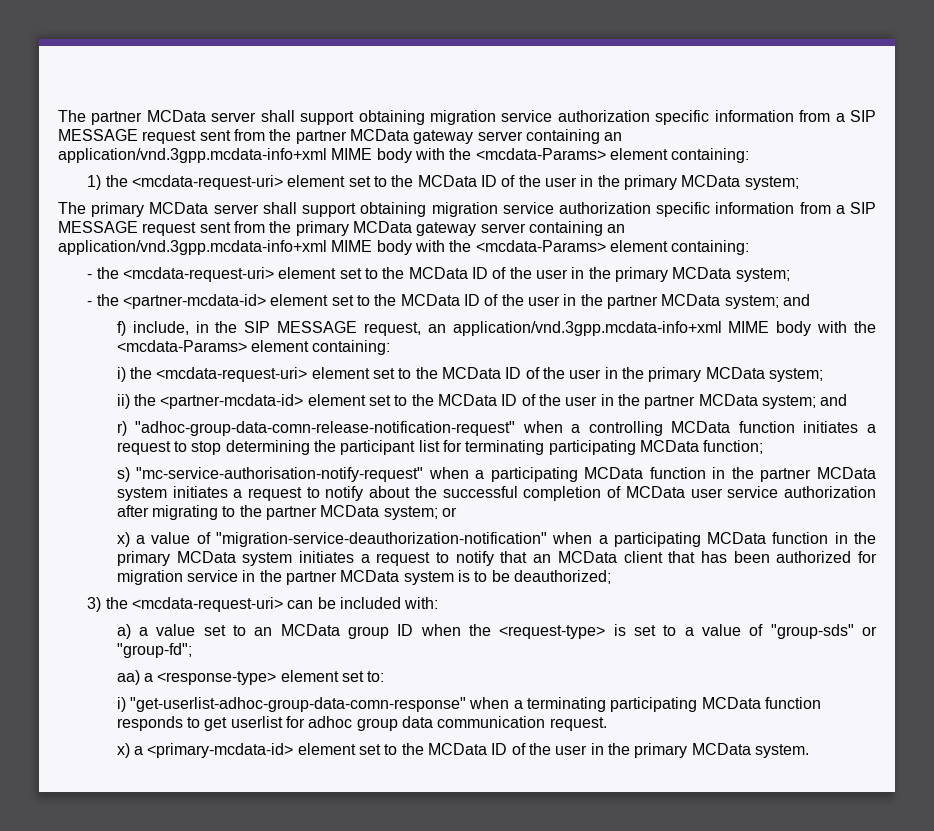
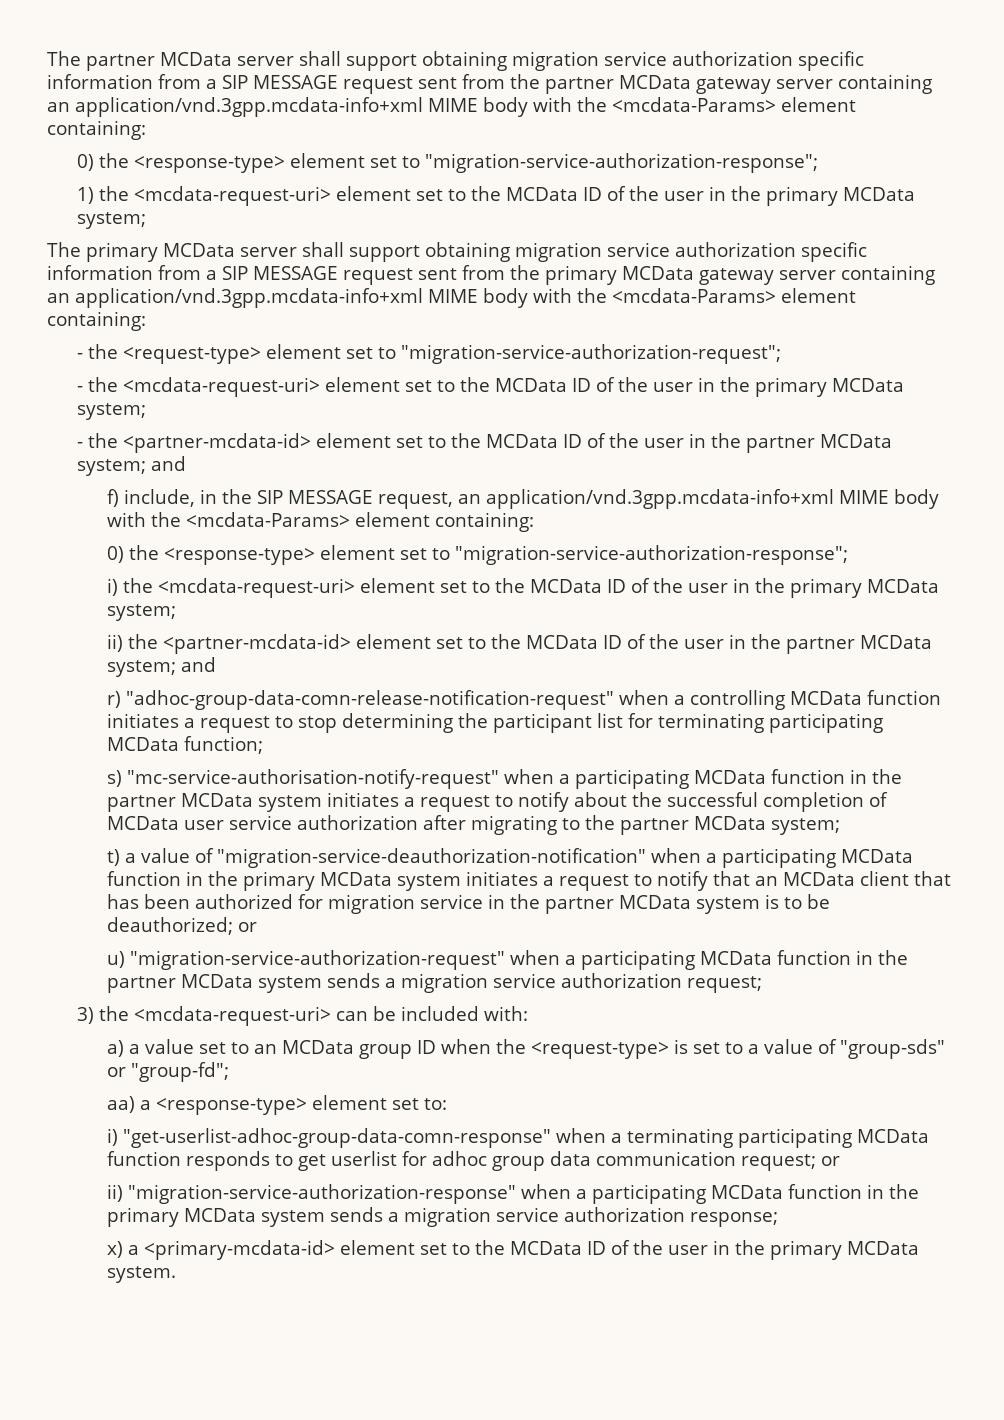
  The partner MCData server shall support obtaining migration service authorization specific information from a SIP MESSAGE request sent from the partner MCData gateway server containing an application/vnd.3gpp.mcdata-info+xml MIME body with the <mcdata-Params> element containing:
+ 0) the <response-type> element set to "migration-service-authorization-response";
+ - the <request-type> element set to "migration-service-authorization-request";
  f) include, in the SIP MESSAGE request, an application/vnd.3gpp.mcdata-info+xml MIME body with the <mcdata-Params> element containing:
+ 0) the <response-type> element set to "migration-service-authorization-response";
- s) "mc-service-authorisation-notify-request" when a participating MCData function in the partner MCData system initiates a request to notify about the successful completion of MCData user service authorization after migrating to the partner MCData system; or
- x) a value of "migration-service-deauthorization-notification" when a participating MCData function in the primary MCData system initiates a request to notify that an MCData client that has been authorized for migration service in the partner MCData system is to be deauthorized;
+ s) "mc-service-authorisation-notify-request" when a participating MCData function in the partner MCData system initiates a request to notify about the successful completion of MCData user service authorization after migrating to the partner MCData system;
+ t) a value of "migration-service-deauthorization-notification" when a participating MCData function in the primary MCData system initiates a request to notify that an MCData client that has been authorized for migration service in the partner MCData system is to be deauthorized; or
+ u) "migration-service-authorization-request" when a participating MCData function in the partner MCData system sends a migration service authorization request;
- i) "get-userlist-adhoc-group-data-comn-response" when a terminating participating MCData function responds to get userlist for adhoc group data communication request.
+ i) "get-userlist-adhoc-group-data-comn-response" when a terminating participating MCData function responds to get userlist for adhoc group data communication request; or
+ ii) "migration-service-authorization-response" when a participating MCData function in the primary MCData system sends a migration service authorization response;

